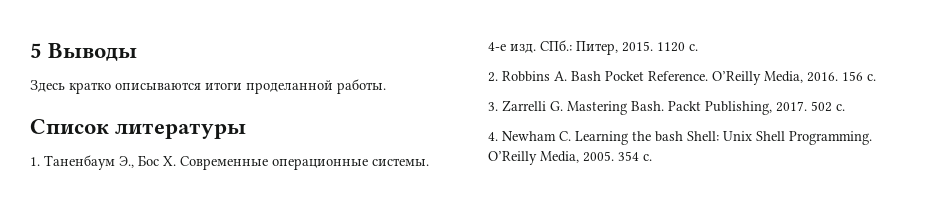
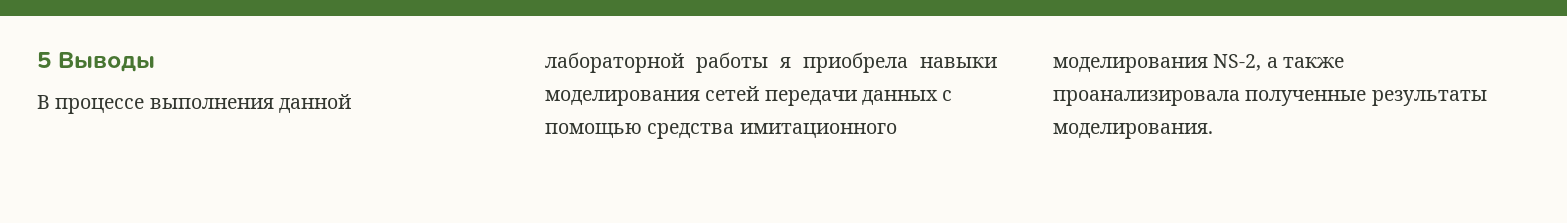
- Здесь кратко описываются итоги проделанной работы.
- Список литературы
- 1. Таненбаум Э., Бос Х. Современные операционные системы. 4-е изд. СПб.: Питер, 2015. 1120 с.
- 2. Robbins A. Bash Pocket Reference. O’Reilly Media, 2016. 156 с.
- 3. Zarrelli G. Mastering Bash. Packt Publishing, 2017. 502 с.
- 4. Newham C. Learning the bash Shell: Unix Shell Programming. O’Reilly Media, 2005. 354 с.
+ В процессе выполнения данной лабораторной работы я приобрела навыки моделирования сетей передачи данных с помощью средства имитационного моделирования NS-2, а также проанализировала полученные результаты моделирования.

